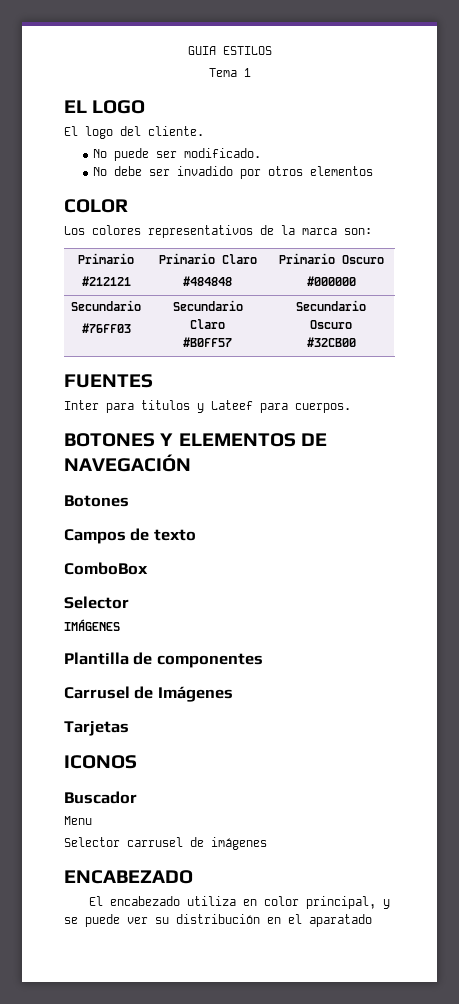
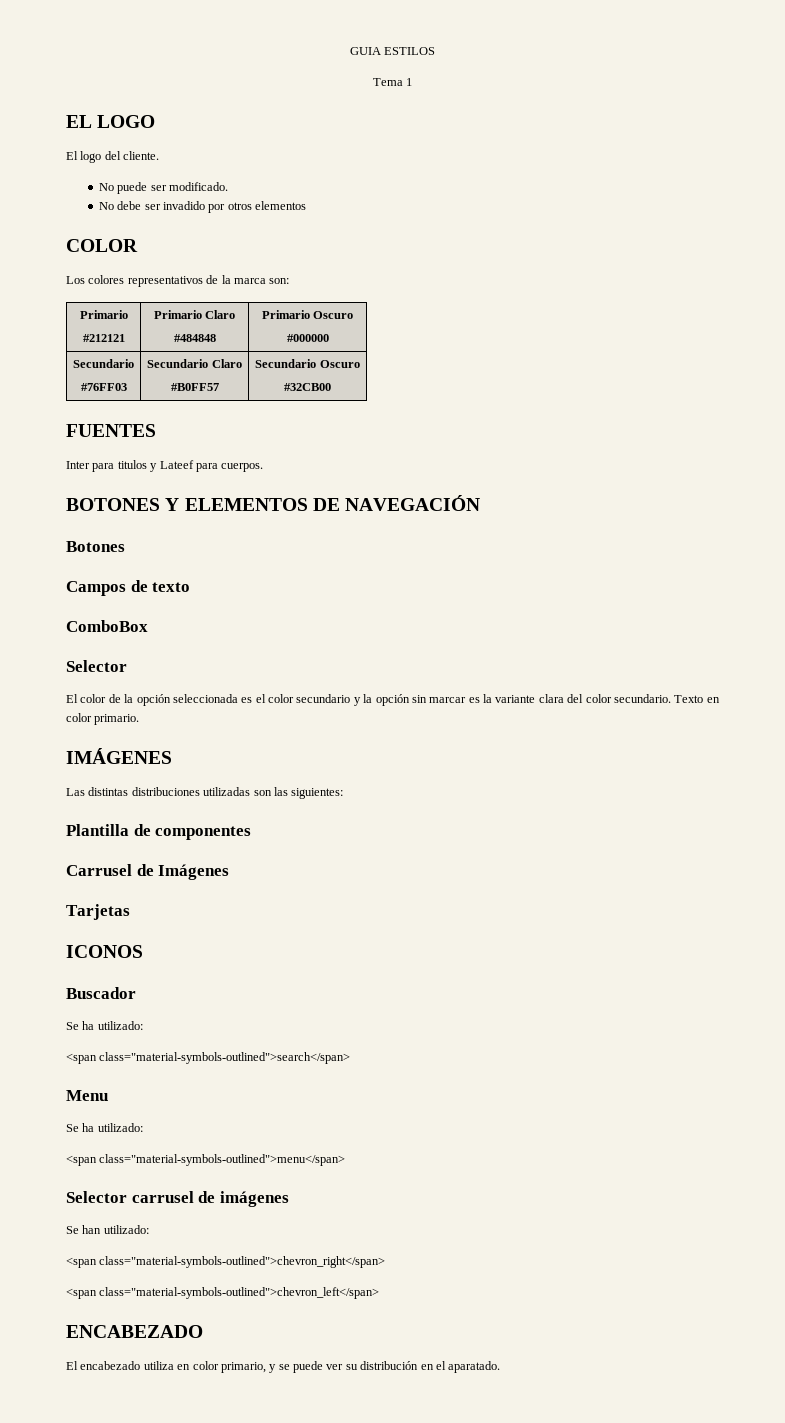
+ El color de la opción seleccionada es el color secundario y la opción sin marcar es la variante clara del color secundario. Texto en color primario.
  IMÁGENES
+ Las distintas distribuciones utilizadas son las siguientes:
  Buscador
+ Se ha utilizado:
+ <span class="material-symbols-outlined">search</span>
  Menu
+ Se ha utilizado:
+ <span class="material-symbols-outlined">menu</span>
  Selector carrusel de imágenes
+ Se han utilizado:
+ <span class="material-symbols-outlined">chevron_right</span>
+ <span class="material-symbols-outlined">chevron_left</span>
- El encabezado utiliza en color principal, y se puede ver su distribución en el aparatado
+ El encabezado utiliza en color primario, y se puede ver su distribución en el aparatado.

